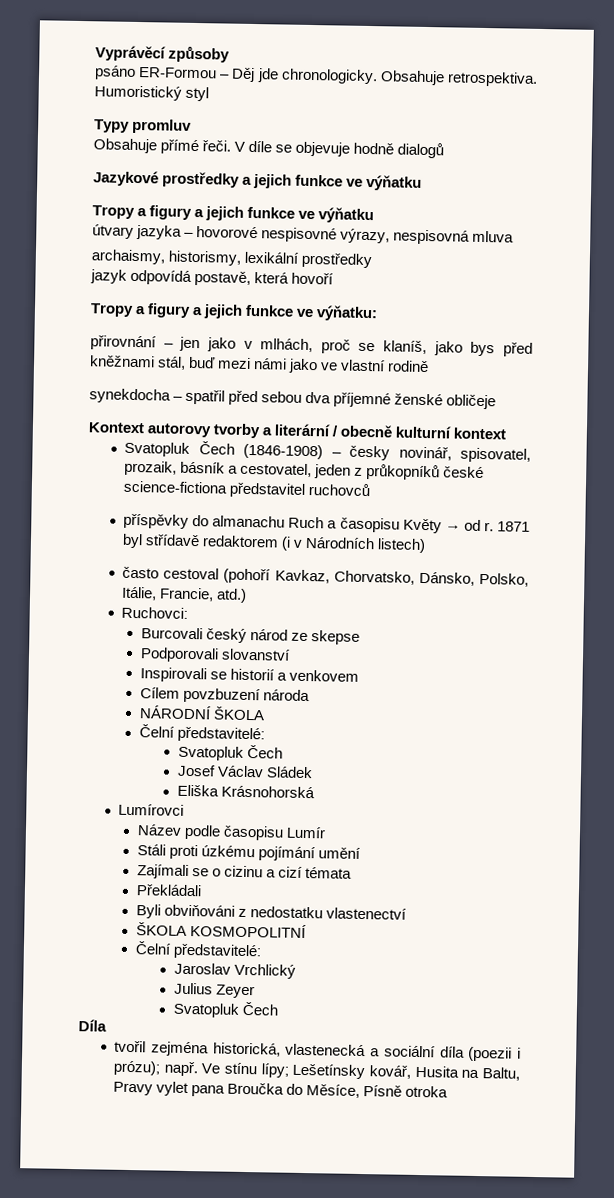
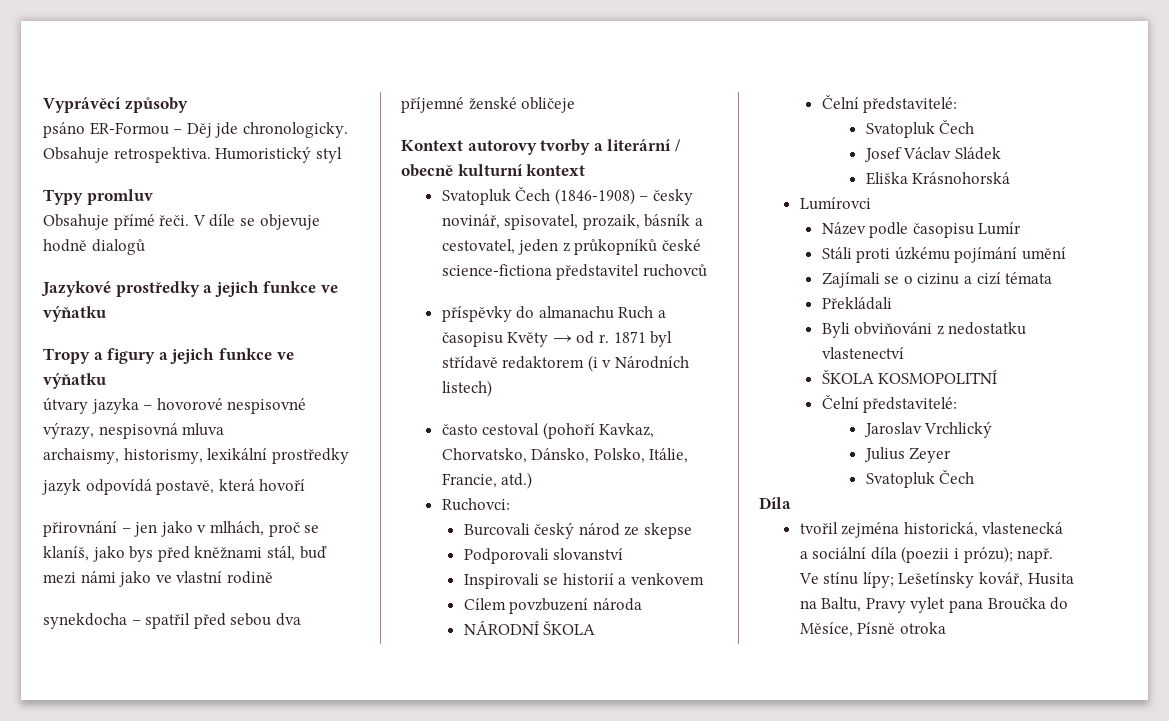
- Tropy a figury a jejich funkce ve výňatku:

